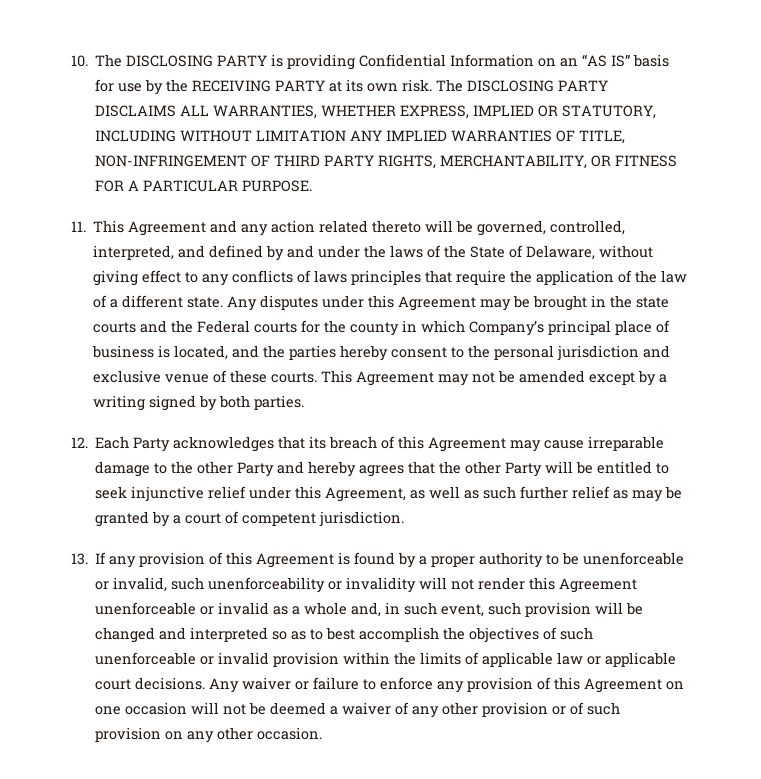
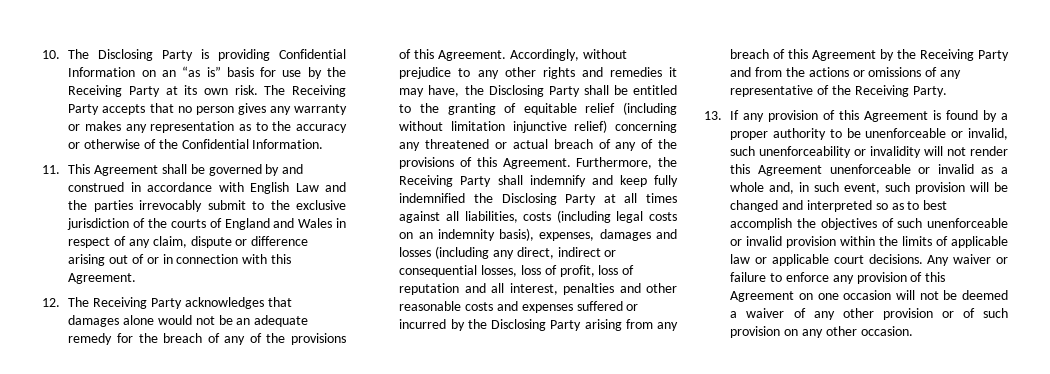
- 10. The DISCLOSING PARTY is providing Confidential Information on an “AS IS” basis for use by the RECEIVING PARTY at its own risk.
+ 10. The Disclosing Party is providing Confidential Information on an “as is” basis for use by the Receiving Party at its own risk.
- The DISCLOSING PARTY DISCLAIMS ALL WARRANTIES, WHETHER EXPRESS, IMPLIED OR STATUTORY, INCLUDING WITHOUT LIMITATION ANY IMPLIED WARRANTIES OF TITLE, NON-INFRINGEMENT OF THIRD PARTY RIGHTS, MERCHANTABILITY, OR FITNESS FOR A PARTICULAR PURPOSE.
- 11. This Agreement and any action related thereto will be governed, controlled, interpreted, and defined by and under the laws of the State of Delaware, without giving effect to any conflicts of laws principles that require the application of the law of a different state. Any disputes under this Agreement may be brought in the state courts and the Federal courts for the county in which Company’s principal place of business is located, and the parties hereby consent to the personal jurisdiction and exclusive venue of these courts. This Agreement may not be amended except by a writing signed by both parties.
+ The Receiving Party accepts that no person gives any warranty or makes any representation as to the accuracy or otherwise of the Confidential Information.
+ 11. This Agreement shall be governed by and construed in accordance with English Law and the parties irrevocably submit to the exclusive jurisdiction of the courts of England and Wales in respect of any claim, dispute or difference arising out of or in connection with this Agreement.
- 12. Each Party acknowledges that its breach of this Agreement may cause irreparable damage to the other Party and hereby agrees that the other Party will be entitled to seek injunctive relief under this Agreement, as well as such further relief as may be granted by a court of competent jurisdiction.
+ 12. The Receiving Party acknowledges that damages alone would not be an adequate remedy for the breach of any of the provisions of this Agreement. Accordingly, without prejudice to any other rights and remedies it may have, the Disclosing Party shall be entitled to the granting of equitable relief (including without limitation injunctive relief) concerning any threatened or actual breach of any of the provisions of this Agreement. Furthermore, the Receiving Party shall indemnify and keep fully indemnified the Disclosing Party at all times against all liabilities, costs (including legal costs on an indemnity basis), expenses, damages and losses (including any direct, indirect or consequential losses, loss of profit, loss of reputation and all interest, penalties and other reasonable costs and expenses suffered or incurred by the Disclosing Party arising from any breach of this Agreement by the Receiving Party and from the actions or omissions of any representative of the Receiving Party.

